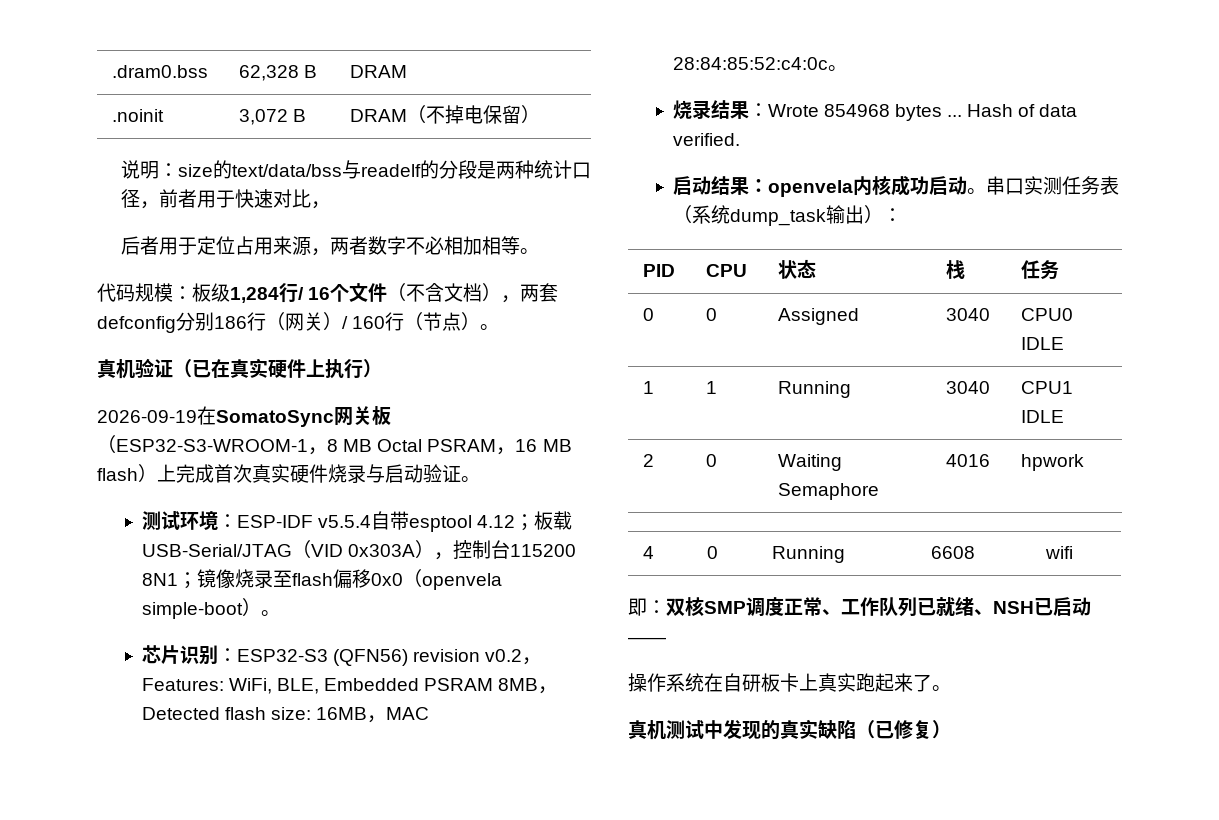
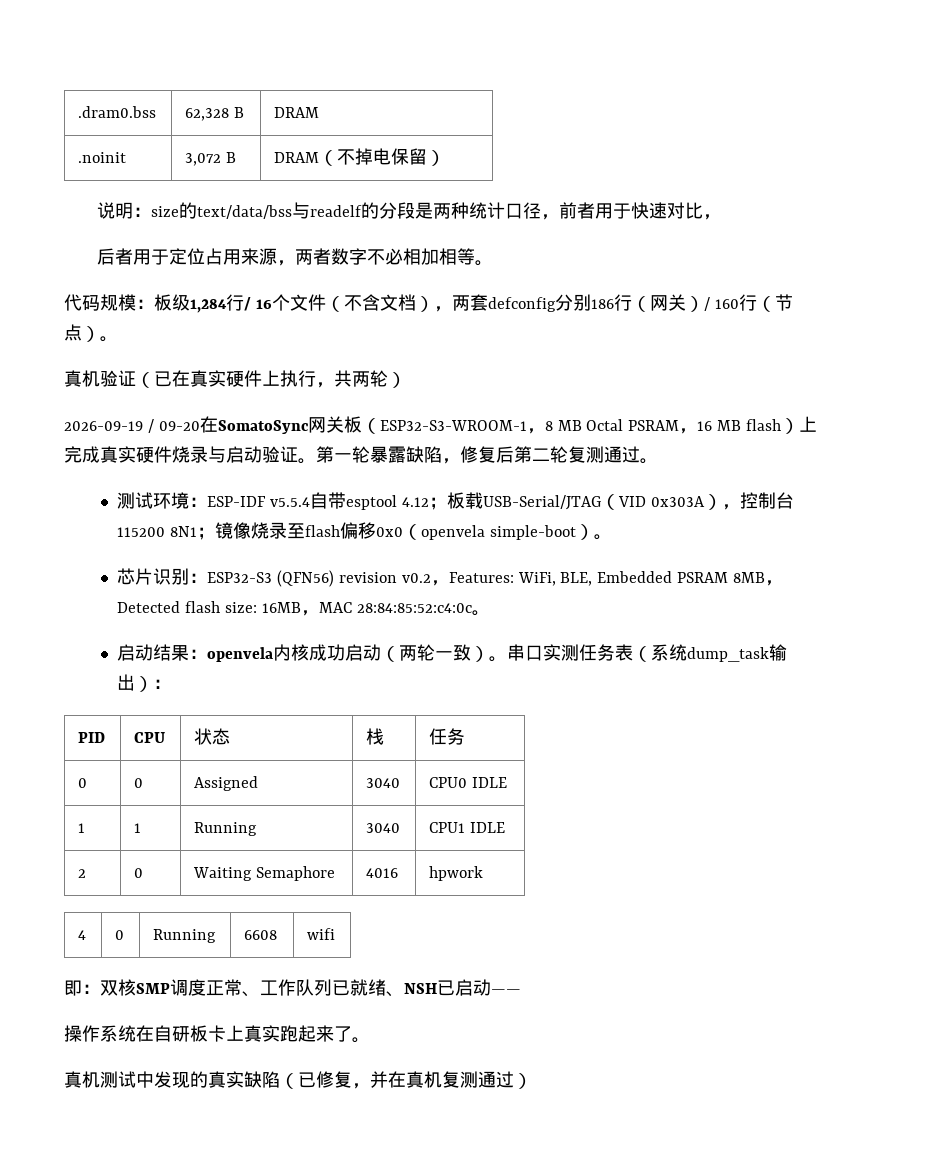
- 真机验证（已在真实硬件上执行）
+ 真机验证（已在真实硬件上执行，共两轮）
- 2026-09-19在SomatoSync网关板（ESP32-S3-WROOM-1，8 MB Octal PSRAM，16 MB flash）上完成首次真实硬件烧录与启动验证。
+ 2026-09-19 / 09-20在SomatoSync网关板（ESP32-S3-WROOM-1，8 MB Octal PSRAM，16 MB flash）上完成真实硬件烧录与启动验证。第一轮暴露缺陷，修复后第二轮复测通过。
- 烧录结果：Wrote 854968 bytes ... Hash of data verified.
- 启动结果：openvela内核成功启动。
+ 启动结果：openvela内核成功启动（两轮一致）。
- 真机测试中发现的真实缺陷（已修复）
+ 真机测试中发现的真实缺陷（已修复，并在真机复测通过）

